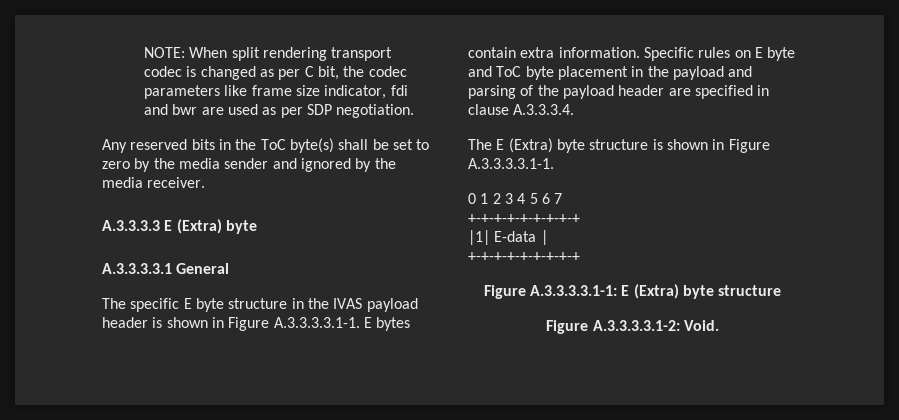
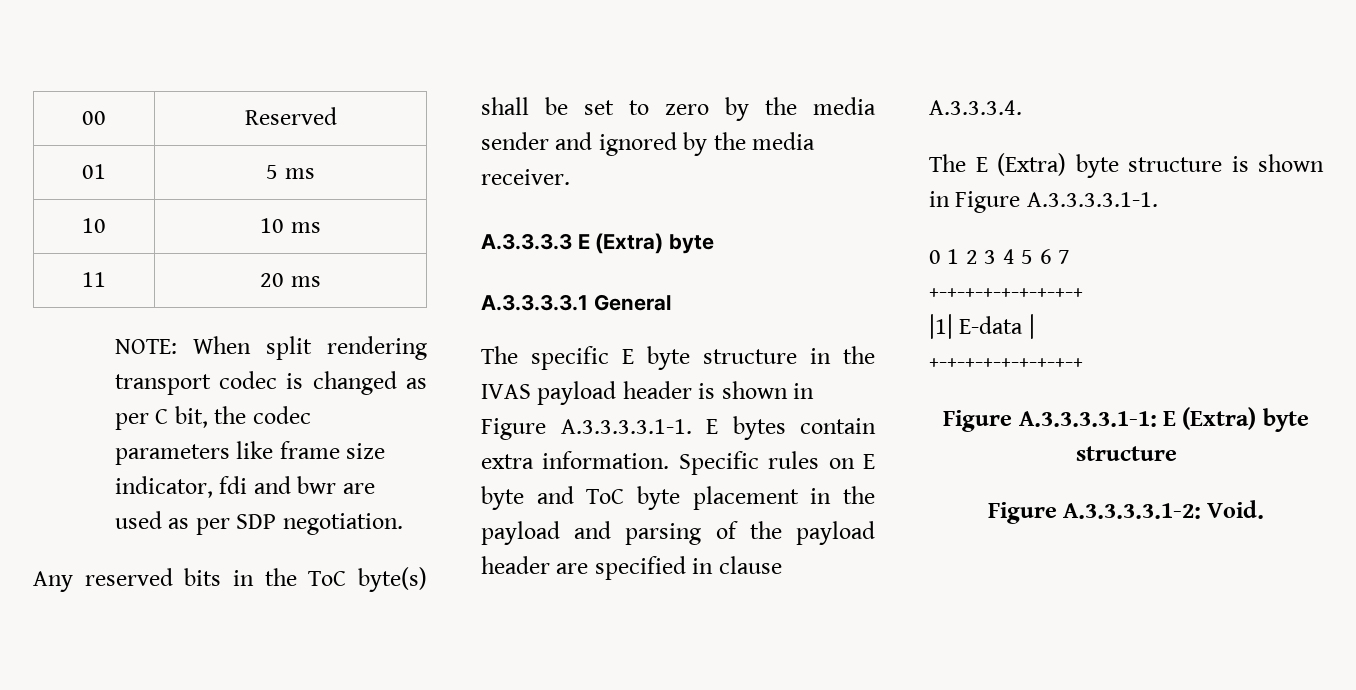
+ 00 | Reserved
+ 01 | 5 ms
+ 10 | 10 ms
+ 11 | 20 ms

